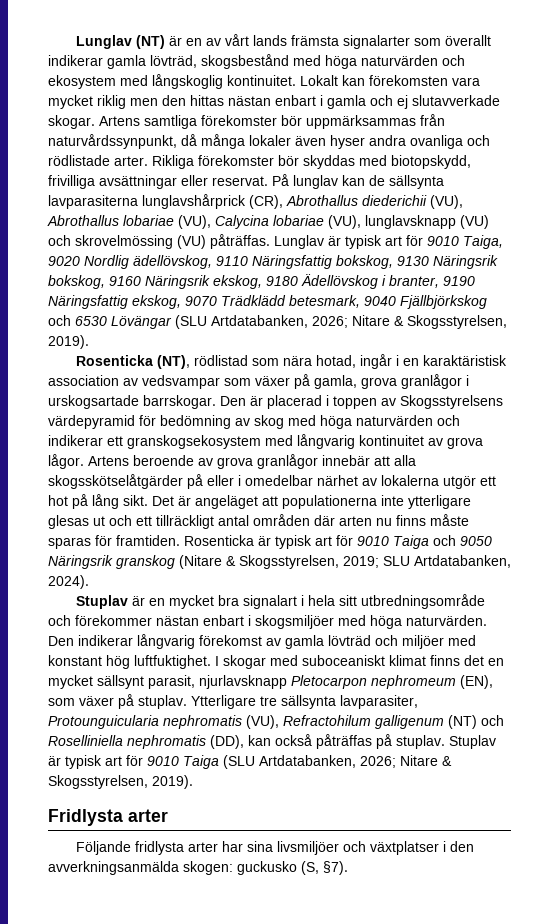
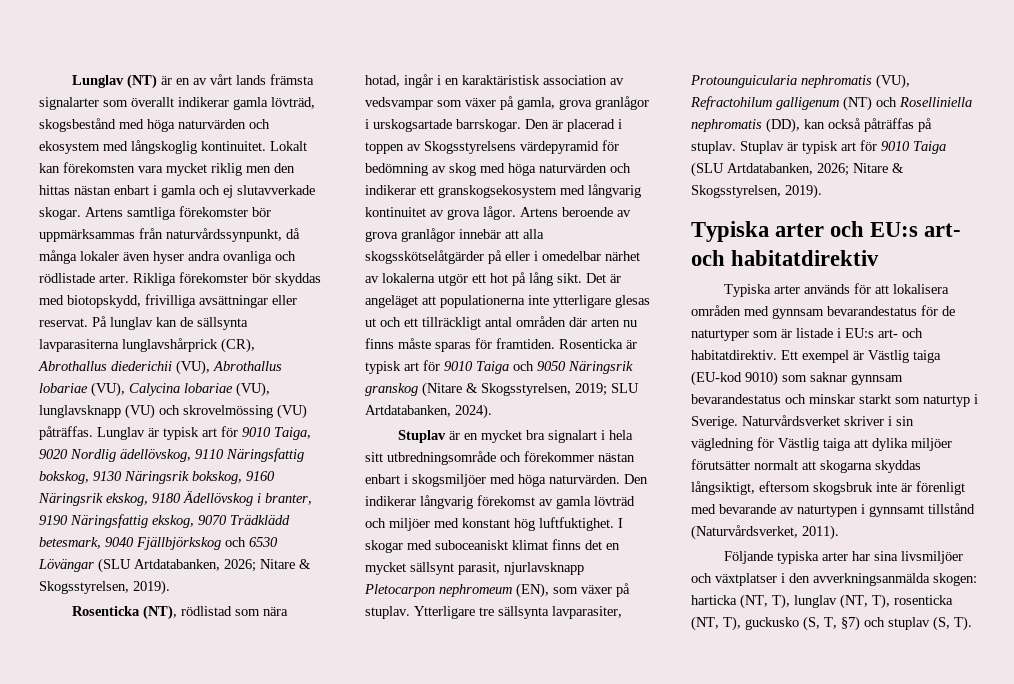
- Fridlysta arter
+ Typiska arter och EU:s art- och habitatdirektiv
+ Typiska arter används för att lokalisera områden med gynnsam bevarandestatus för de naturtyper som är listade i EU:s art- och habitatdirektiv. Ett exempel är Västlig taiga (EU-kod 9010) som saknar gynnsam bevarandestatus och minskar starkt som naturtyp i Sverige. Naturvårdsverket skriver i sin vägledning för Västlig taiga att dylika miljöer förutsätter normalt att skogarna skyddas långsiktigt, eftersom skogsbruk inte är förenligt med bevarande av naturtypen i gynnsamt tillstånd (Naturvårdsverket, 2011).
- Följande fridlysta arter har sina livsmiljöer och växtplatser i den avverkningsanmälda skogen: guckusko (S, §7).
+ Följande typiska arter har sina livsmiljöer och växtplatser i den avverkningsanmälda skogen: harticka (NT, T), lunglav (NT, T), rosenticka (NT, T), guckusko (S, T, §7) och stuplav (S, T).

